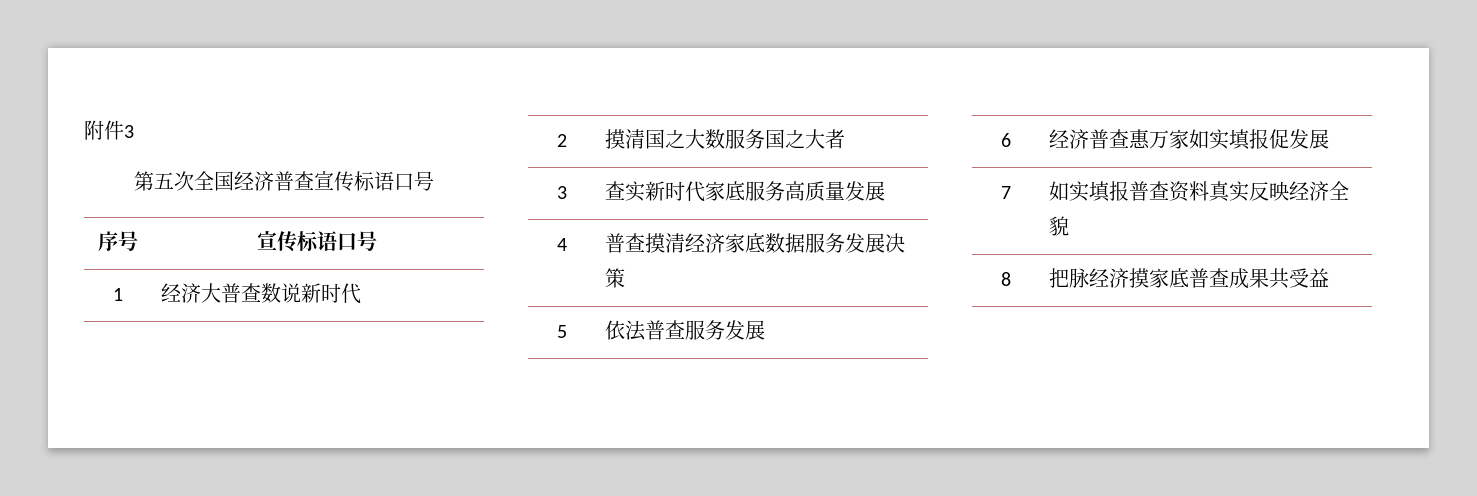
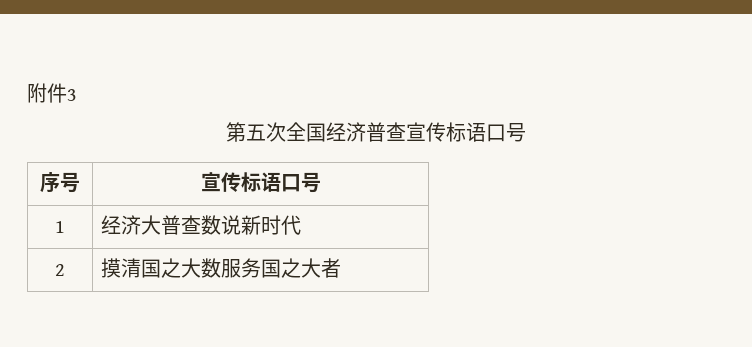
- 3 | 查实新时代家底服务高质量发展
- 4 | 普查摸清经济家底数据服务发展决策
- 5 | 依法普查服务发展
- 6 | 经济普查惠万家如实填报促发展
- 7 | 如实填报普查资料真实反映经济全貌
- 8 | 把脉经济摸家底普查成果共受益

